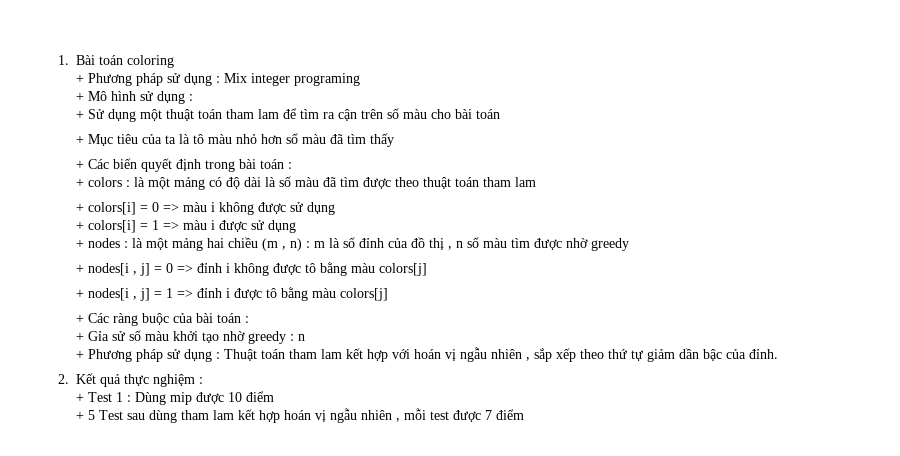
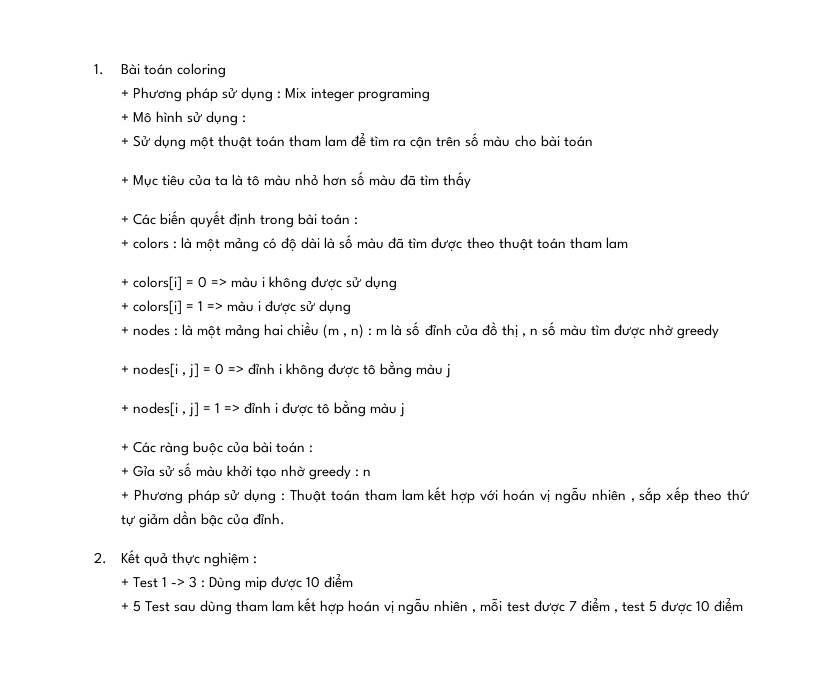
- + nodes[i , j] = 0 => đỉnh i không được tô bằng màu colors[j]
+ + nodes[i , j] = 0 => đỉnh i không được tô bằng màu j
- + nodes[i , j] = 1 => đỉnh i được tô bằng màu colors[j]
+ + nodes[i , j] = 1 => đỉnh i được tô bằng màu j
- + Test 1 : Dùng mip được 10 điểm
+ + Test 1 -> 3 : Dùng mip được 10 điểm
- + 5 Test sau dùng tham lam kết hợp hoán vị ngẫu nhiên , mỗi test được 7 điểm
+ + 5 Test sau dùng tham lam kết hợp hoán vị ngẫu nhiên , mỗi test được 7 điểm , test 5 được 10 điểm

